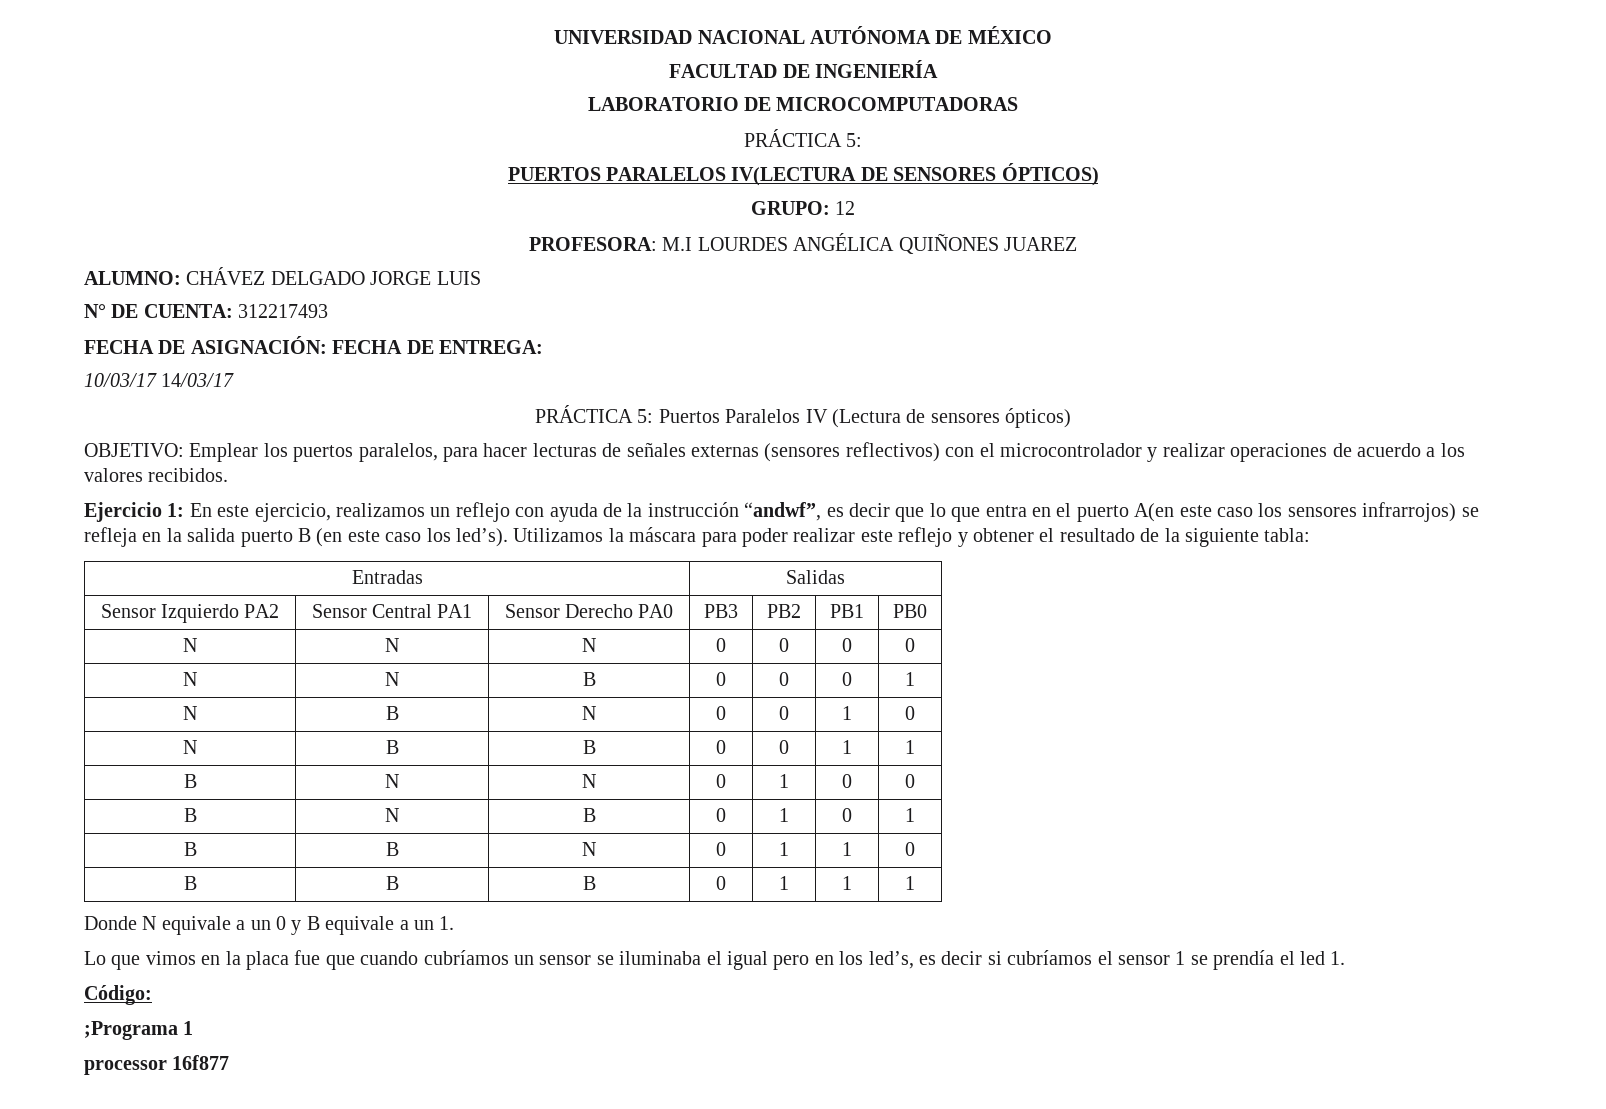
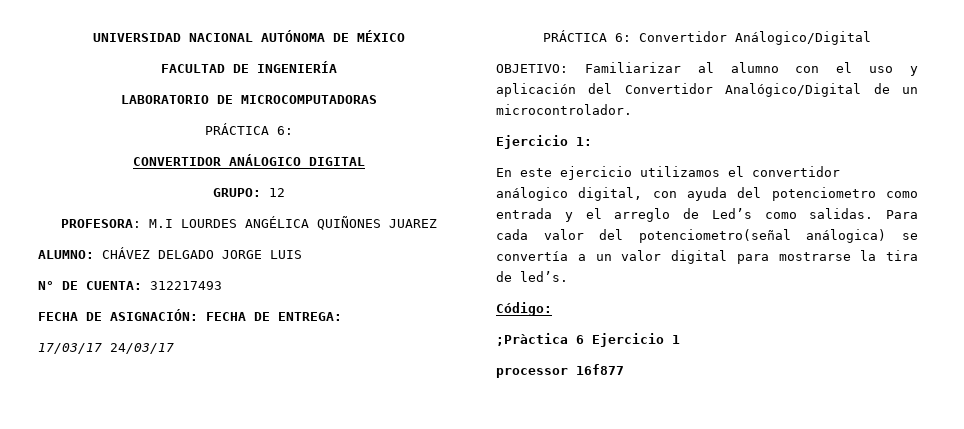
  LABORATORIO DE MICROCOMPUTADORAS
- PRÁCTICA 5:
- PUERTOS PARALELOS IV(LECTURA DE SENSORES ÓPTICOS)
+ PRÁCTICA 6:
+ CONVERTIDOR ANÁLOGICO DIGITAL
- 10/03/17 14/03/17
- PRÁCTICA 5: Puertos Paralelos IV (Lectura de sensores ópticos)
- OBJETIVO: Emplear los puertos paralelos, para hacer lecturas de señales externas (sensores reflectivos) con el microcontrolador y realizar operaciones de acuerdo a los valores recibidos.
+ 17/03/17 24/03/17
+ PRÁCTICA 6: Convertidor Análogico/Digital
+ OBJETIVO: Familiarizar al alumno con el uso y aplicación del Convertidor Analógico/Digital de un microcontrolador.
- Ejercicio 1: En este ejercicio, realizamos un reflejo con ayuda de la instrucción “andwf”, es decir que lo que entra en el puerto A(en este caso los sensores infrarrojos) se refleja en la salida puerto B (en este caso los led’s). Utilizamos la máscara para poder realizar este reflejo y obtener el resultado de la siguiente tabla:
- Entradas | Salidas
- Sensor Izquierdo PA2 | Sensor Central PA1 | Sensor Derecho PA0 | PB3 | PB2 | PB1 | PB0
- N | N | N | 0 | 0 | 0 | 0
- N | N | B | 0 | 0 | 0 | 1
- N | B | N | 0 | 0 | 1 | 0
- N | B | B | 0 | 0 | 1 | 1
- B | N | N | 0 | 1 | 0 | 0
- B | N | B | 0 | 1 | 0 | 1
- B | B | N | 0 | 1 | 1 | 0
- B | B | B | 0 | 1 | 1 | 1
- Donde N equivale a un 0 y B equivale a un 1.
- Lo que vimos en la placa fue que cuando cubríamos un sensor se iluminaba el igual pero en los led’s, es decir si cubríamos el sensor 1 se prendía el led 1.
+ Ejercicio 1:
+ En este ejercicio utilizamos el convertidor análogico digital, con ayuda del potenciometro como entrada y el arreglo de Led’s como salidas. Para cada valor del potenciometro(señal análogica) se convertía a un valor digital para mostrarse la tira de led’s.
  Código:
- ;Programa 1
+ ;Pràctica 6 Ejercicio 1

